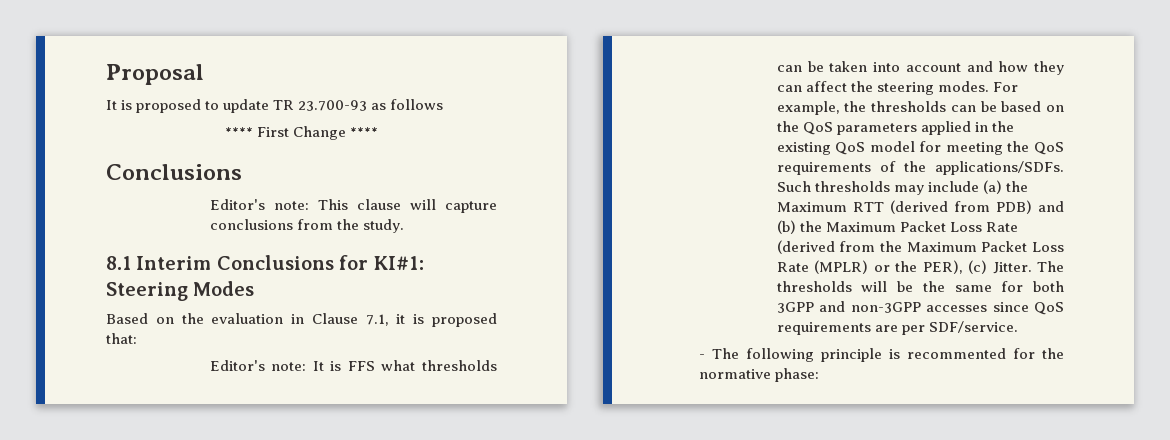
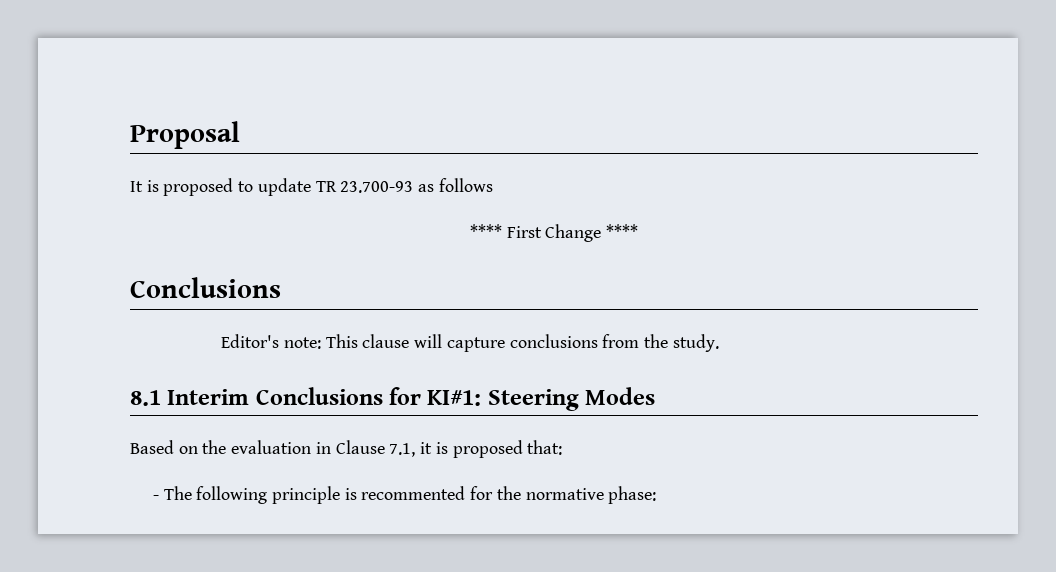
- Editor's note: It is FFS what thresholds can be taken into account and how they can affect the steering modes. For example, the thresholds can be based on the QoS parameters applied in the existing QoS model for meeting the QoS requirements of the applications/SDFs. Such thresholds may include (a) the Maximum RTT (derived from PDB) and (b) the Maximum Packet Loss Rate (derived from the Maximum Packet Loss Rate (MPLR) or the PER), (c) Jitter. The thresholds will be the same for both 3GPP and non-3GPP accesses since QoS requirements are per SDF/service.

